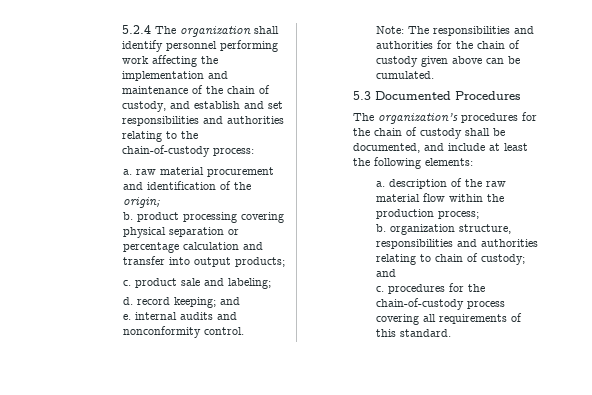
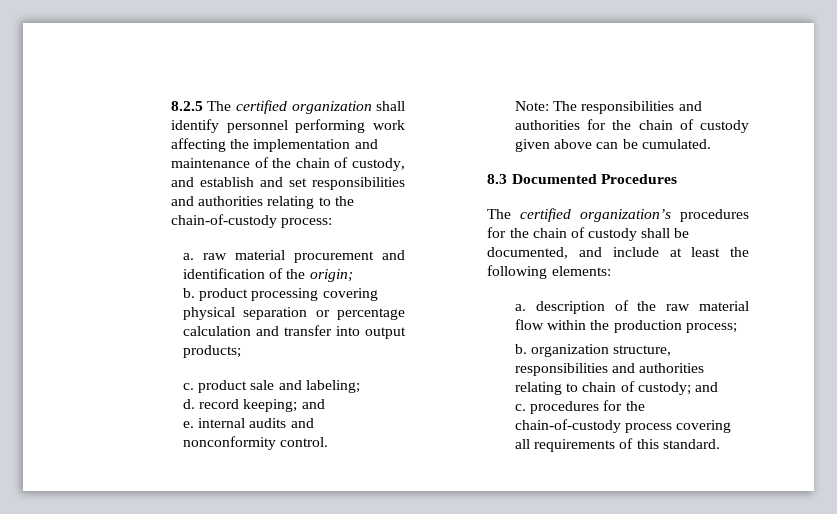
- 5.2.4 The organization shall identify personnel performing work affecting the implementation and maintenance of the chain of custody, and establish and set responsibilities and authorities relating to the chain-of-custody process:
+ 8.2.5 The certified organization shall identify personnel performing work affecting the implementation and maintenance of the chain of custody, and establish and set responsibilities and authorities relating to the chain-of-custody process:
- 5.3 Documented Procedures
+ 8.3 Documented Procedures
- The organization’s procedures for the chain of custody shall be documented, and include at least the following elements:
+ The certified organization’s procedures for the chain of custody shall be documented, and include at least the following elements:

